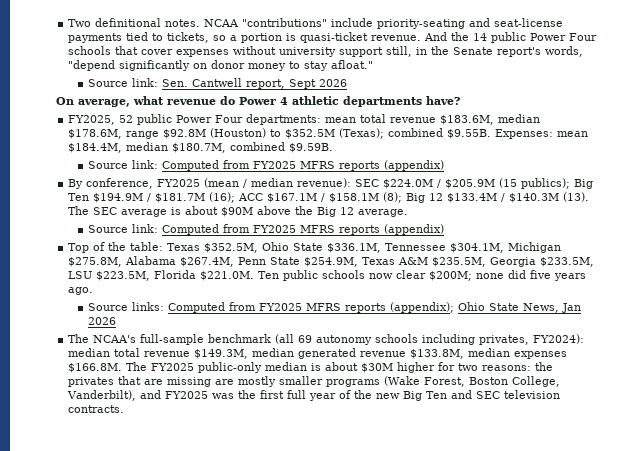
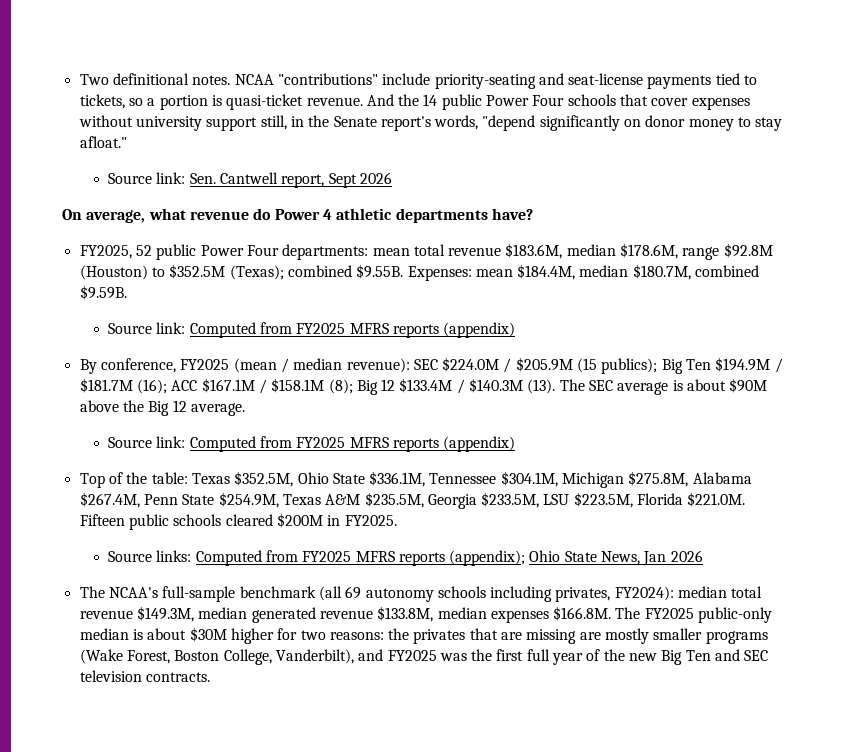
- Top of the table: Texas $352.5M, Ohio State $336.1M, Tennessee $304.1M, Michigan $275.8M, Alabama $267.4M, Penn State $254.9M, Texas A&M $235.5M, Georgia $233.5M, LSU $223.5M, Florida $221.0M. Ten public schools now clear $200M; none did five years ago.
+ Top of the table: Texas $352.5M, Ohio State $336.1M, Tennessee $304.1M, Michigan $275.8M, Alabama $267.4M, Penn State $254.9M, Texas A&M $235.5M, Georgia $233.5M, LSU $223.5M, Florida $221.0M. Fifteen public schools cleared $200M in FY2025.

